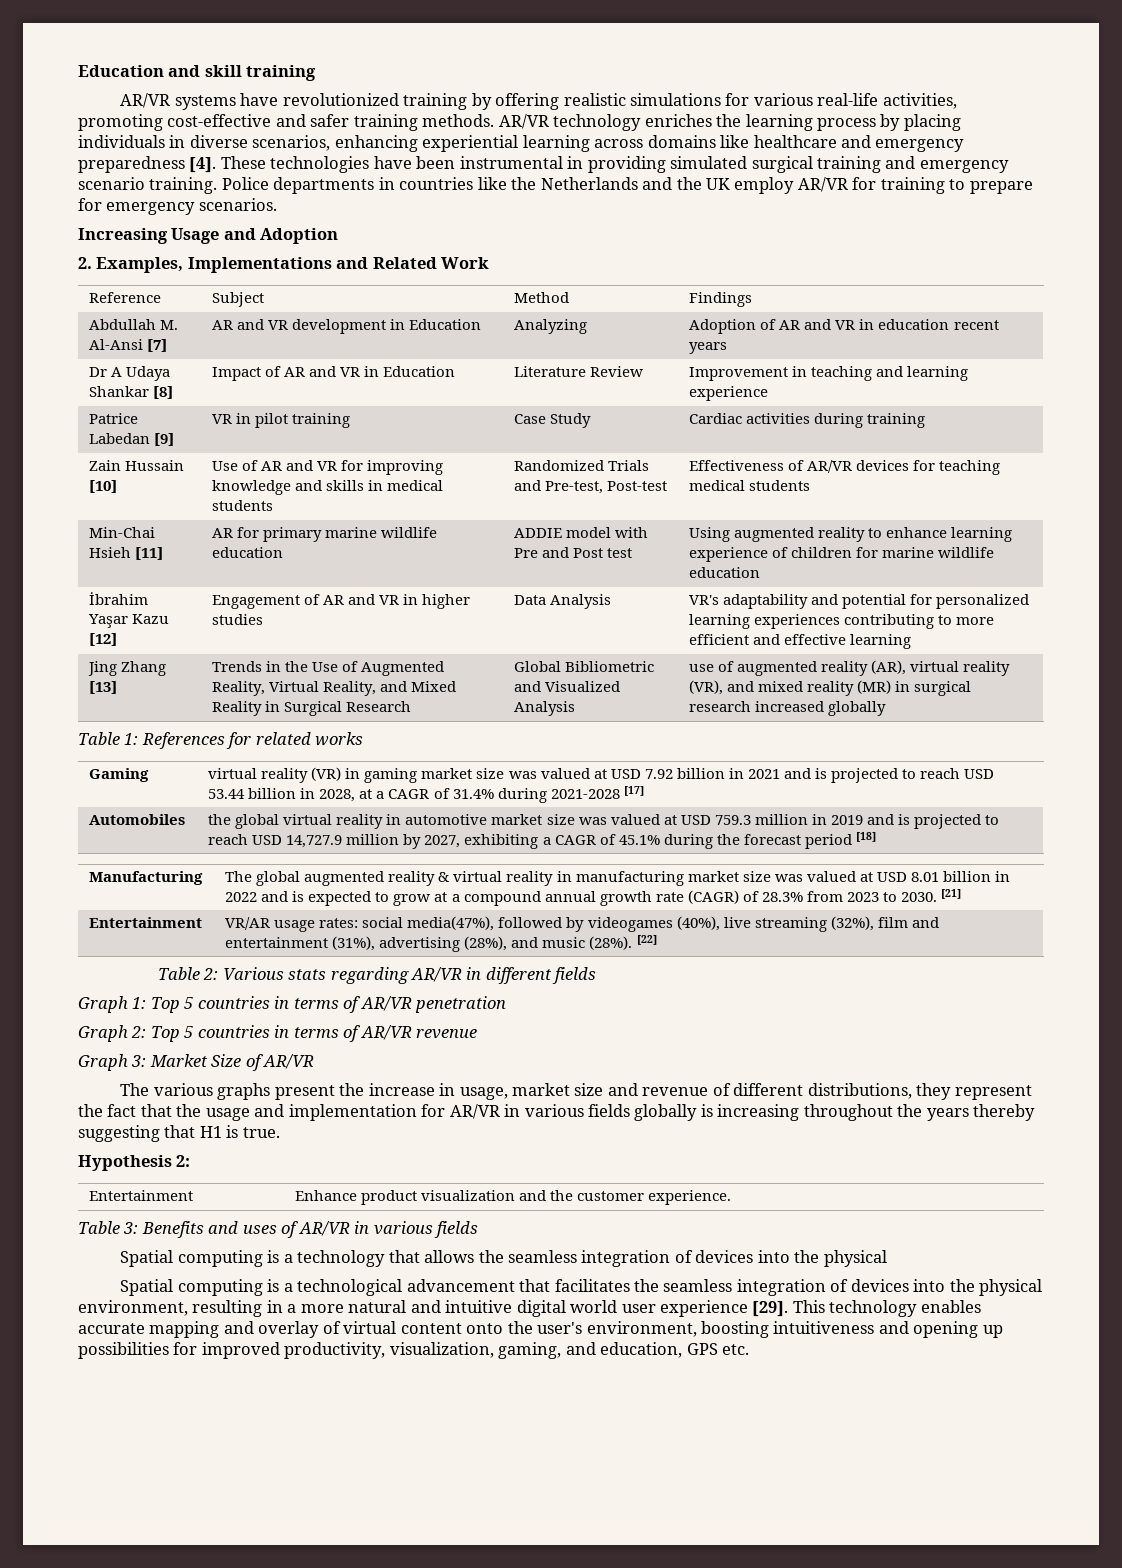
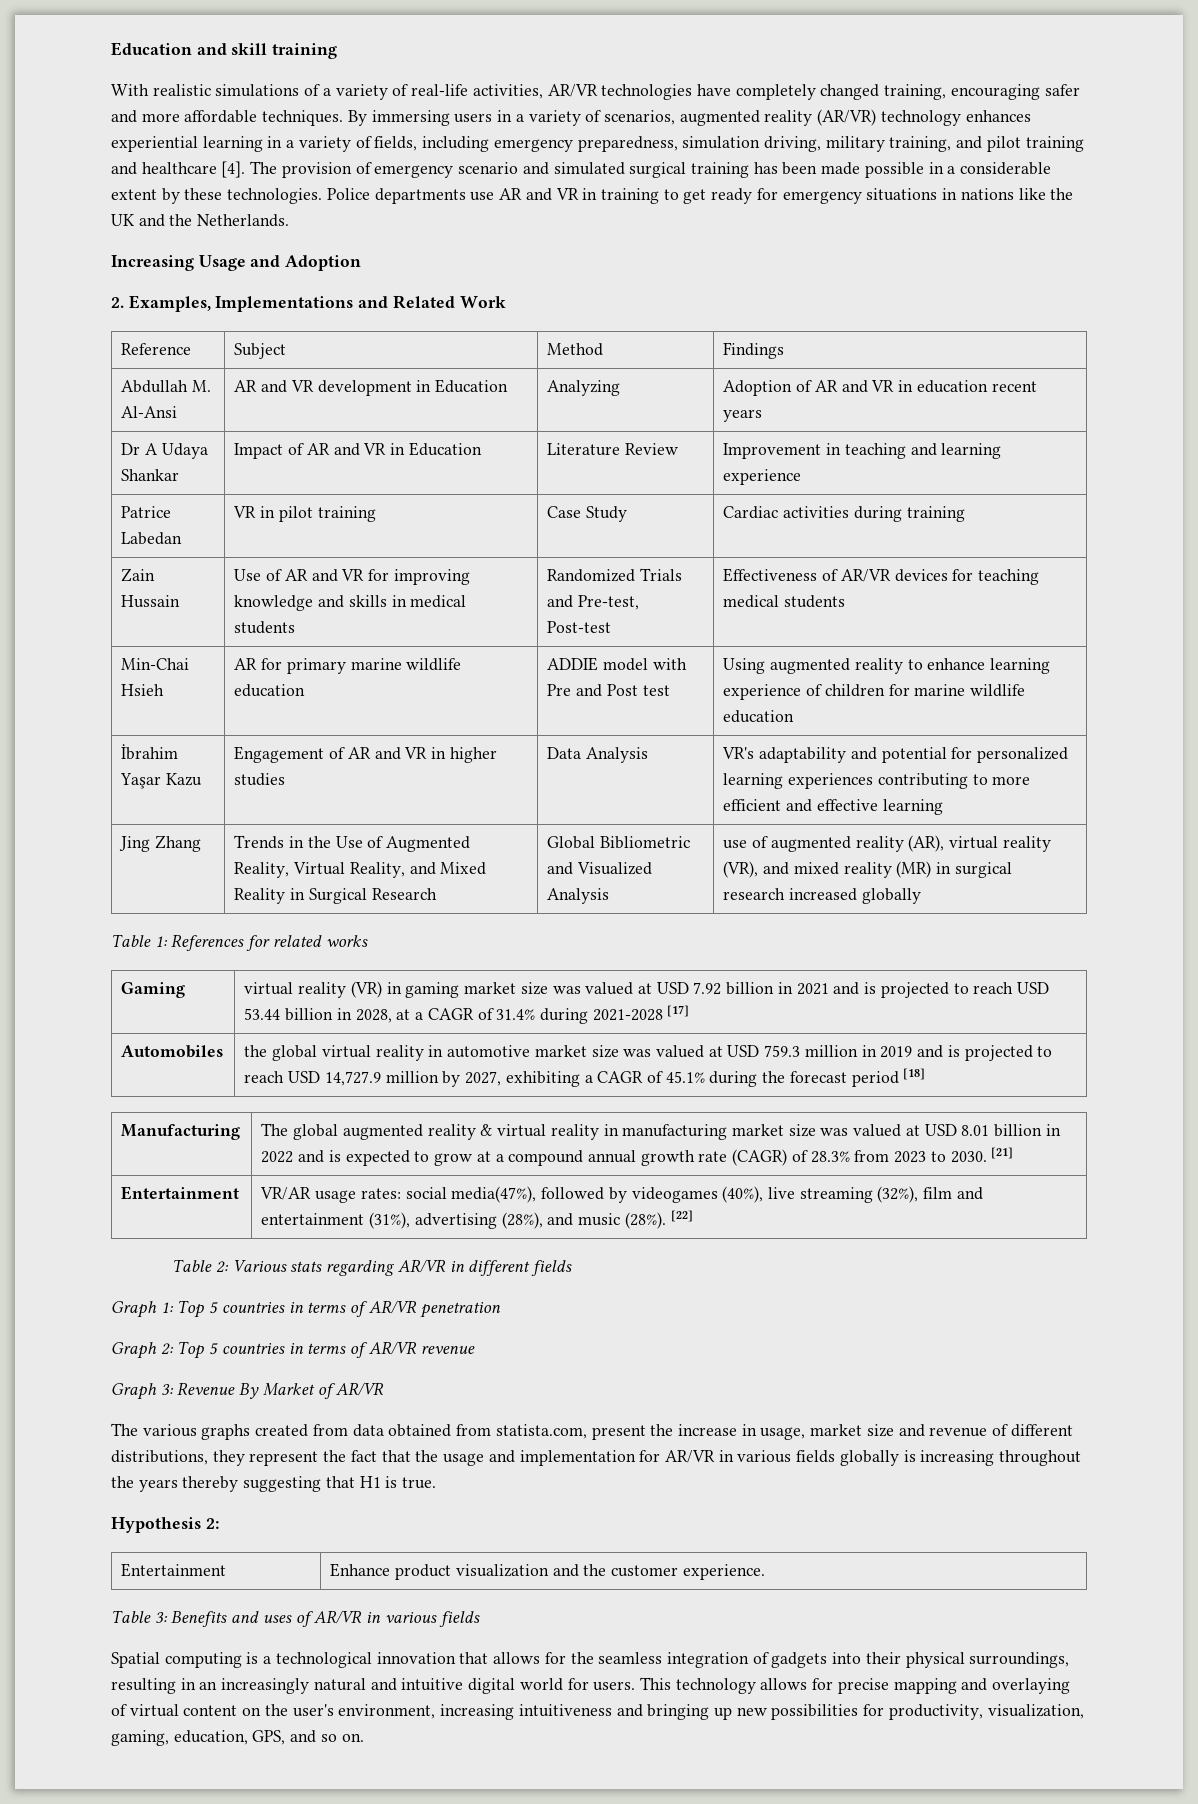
- AR/VR systems have revolutionized training by offering realistic simulations for various real-life activities, promoting cost-effective and safer training methods. AR/VR technology enriches the learning process by placing individuals in diverse scenarios, enhancing experiential learning across domains like healthcare and emergency preparedness [4]. These technologies have been instrumental in providing simulated surgical training and emergency scenario training. Police departments in countries like the Netherlands and the UK employ AR/VR for training to prepare for emergency scenarios.
+ With realistic simulations of a variety of real-life activities, AR/VR technologies have completely changed training, encouraging safer and more affordable techniques. By immersing users in a variety of scenarios, augmented reality (AR/VR) technology enhances experiential learning in a variety of fields, including emergency preparedness, simulation driving, military training, and pilot training and healthcare [4]. The provision of emergency scenario and simulated surgical training has been made possible in a considerable extent by these technologies. Police departments use AR and VR in training to get ready for emergency situations in nations like the UK and the Netherlands.
- Abdullah M. Al-Ansi [7] | AR and VR development in Education | Analyzing | Adoption of AR and VR in education recent years
+ Abdullah M. Al-Ansi | AR and VR development in Education | Analyzing | Adoption of AR and VR in education recent years
- Dr A Udaya Shankar [8] | Impact of AR and VR in Education | Literature Review | Improvement in teaching and learning experience
+ Dr A Udaya Shankar | Impact of AR and VR in Education | Literature Review | Improvement in teaching and learning experience
- Patrice Labedan [9] | VR in pilot training | Case Study | Cardiac activities during training
+ Patrice Labedan | VR in pilot training | Case Study | Cardiac activities during training
- Zain Hussain [10] | Use of AR and VR for improving knowledge and skills in medical students | Randomized Trials and Pre-test, Post-test | Effectiveness of AR/VR devices for teaching medical students
+ Zain Hussain | Use of AR and VR for improving knowledge and skills in medical students | Randomized Trials and Pre-test, Post-test | Effectiveness of AR/VR devices for teaching medical students
- Min-Chai Hsieh [11] | AR for primary marine wildlife education | ADDIE model with Pre and Post test | Using augmented reality to enhance learning experience of children for marine wildlife education
+ Min-Chai Hsieh | AR for primary marine wildlife education | ADDIE model with Pre and Post test | Using augmented reality to enhance learning experience of children for marine wildlife education
- İbrahim Yaşar Kazu [12] | Engagement of AR and VR in higher studies | Data Analysis | VR's adaptability and potential for personalized learning experiences contributing to more efficient and effective learning
+ İbrahim Yaşar Kazu | Engagement of AR and VR in higher studies | Data Analysis | VR's adaptability and potential for personalized learning experiences contributing to more efficient and effective learning
- Jing Zhang [13] | Trends in the Use of Augmented Reality, Virtual Reality, and Mixed Reality in Surgical Research | Global Bibliometric and Visualized Analysis | use of augmented reality (AR), virtual reality (VR), and mixed reality (MR) in surgical research increased globally
+ Jing Zhang | Trends in the Use of Augmented Reality, Virtual Reality, and Mixed Reality in Surgical Research | Global Bibliometric and Visualized Analysis | use of augmented reality (AR), virtual reality (VR), and mixed reality (MR) in surgical research increased globally
- Graph 3: Market Size of AR/VR
+ Graph 3: Revenue By Market of AR/VR
- The various graphs present the increase in usage, market size and revenue of different distributions, they represent the fact that the usage and implementation for AR/VR in various fields globally is increasing throughout the years thereby suggesting that H1 is true.
+ The various graphs created from data obtained from statista.com, present the increase in usage, market size and revenue of different distributions, they represent the fact that the usage and implementation for AR/VR in various fields globally is increasing throughout the years thereby suggesting that H1 is true.
- Spatial computing is a technology that allows the seamless integration of devices into the physical
- Spatial computing is a technological advancement that facilitates the seamless integration of devices into the physical environment, resulting in a more natural and intuitive digital world user experience [29]. This technology enables accurate mapping and overlay of virtual content onto the user's environment, boosting intuitiveness and opening up possibilities for improved productivity, visualization, gaming, and education, GPS etc.
+ Spatial computing is a technological innovation that allows for the seamless integration of gadgets into their physical surroundings, resulting in an increasingly natural and intuitive digital world for users. This technology allows for precise mapping and overlaying of virtual content on the user's environment, increasing intuitiveness and bringing up new possibilities for productivity, visualization, gaming, education, GPS, and so on.

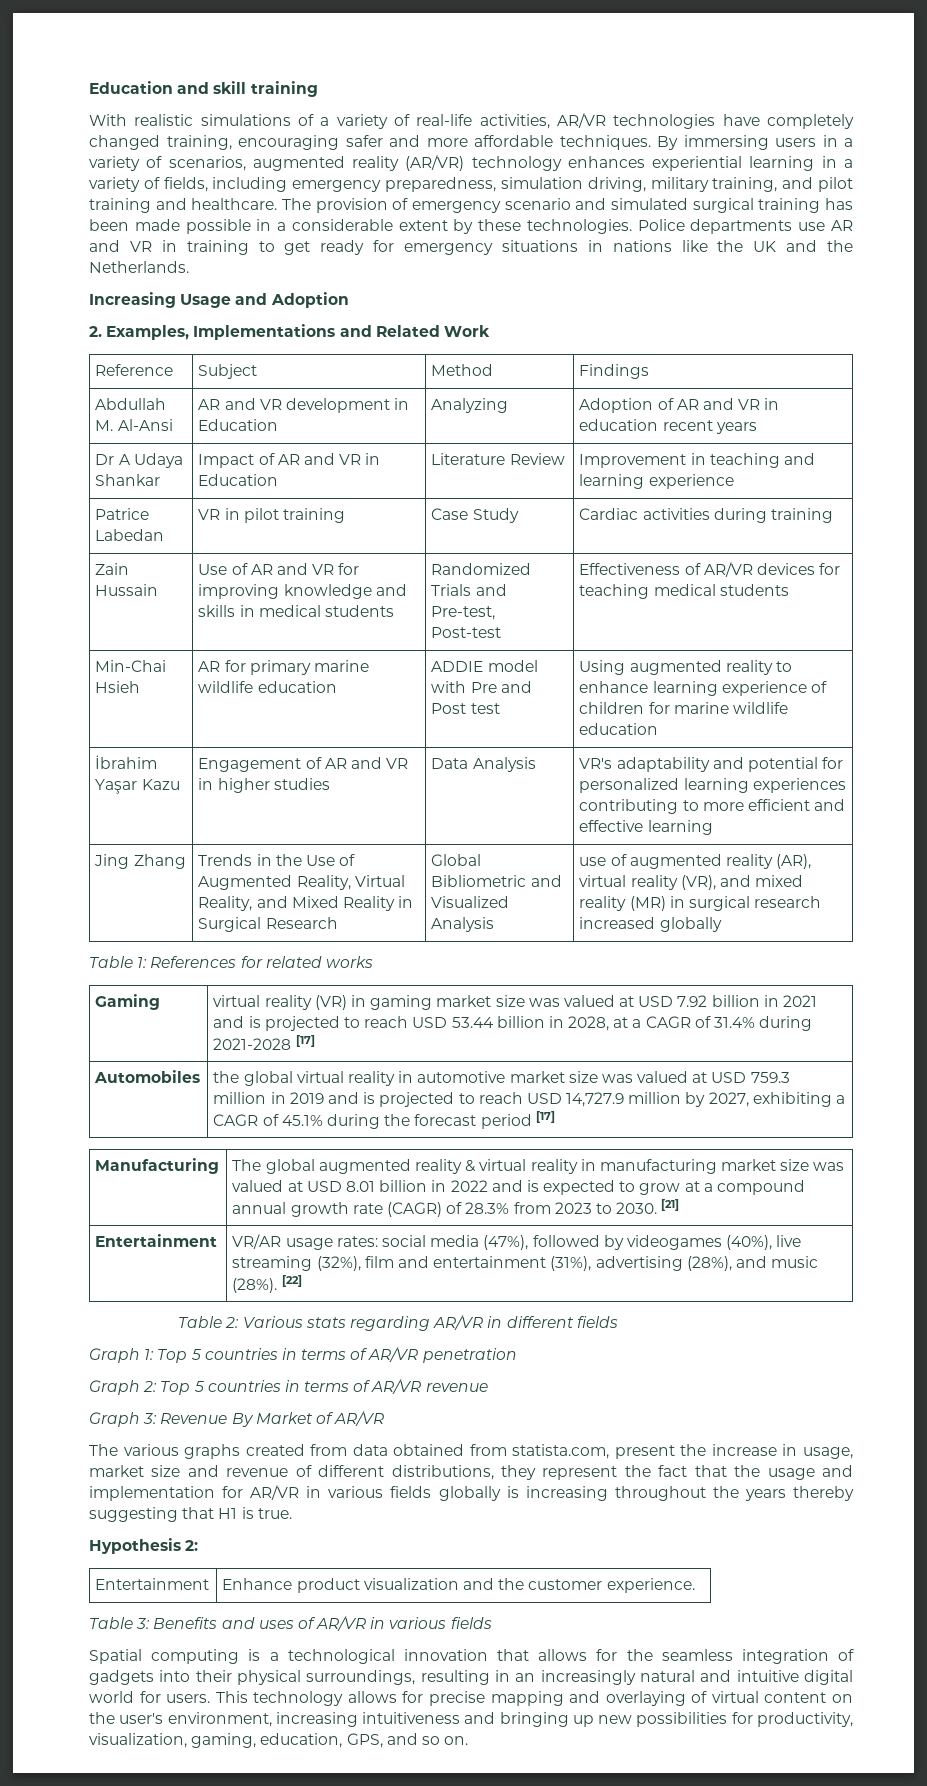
- By immersing users in a variety of scenarios, augmented reality (AR/VR) technology enhances experiential learning in a variety of fields, including emergency preparedness, simulation driving, military training, and pilot training and healthcare [4].
+ By immersing users in a variety of scenarios, augmented reality (AR/VR) technology enhances experiential learning in a variety of fields, including emergency preparedness, simulation driving, military training, and pilot training and healthcare.
- Automobiles | the global virtual reality in automotive market size was valued at USD 759.3 million in 2019 and is projected to reach USD 14,727.9 million by 2027, exhibiting a CAGR of 45.1% during the forecast period [18]
+ Automobiles | the global virtual reality in automotive market size was valued at USD 759.3 million in 2019 and is projected to reach USD 14,727.9 million by 2027, exhibiting a CAGR of 45.1% during the forecast period [17]
- Entertainment | VR/AR usage rates: social media(47%), followed by videogames (40%), live streaming (32%), film and entertainment (31%), advertising (28%), and music (28%). [22]
+ Entertainment | VR/AR usage rates: social media (47%), followed by videogames (40%), live streaming (32%), film and entertainment (31%), advertising (28%), and music (28%). [22]

